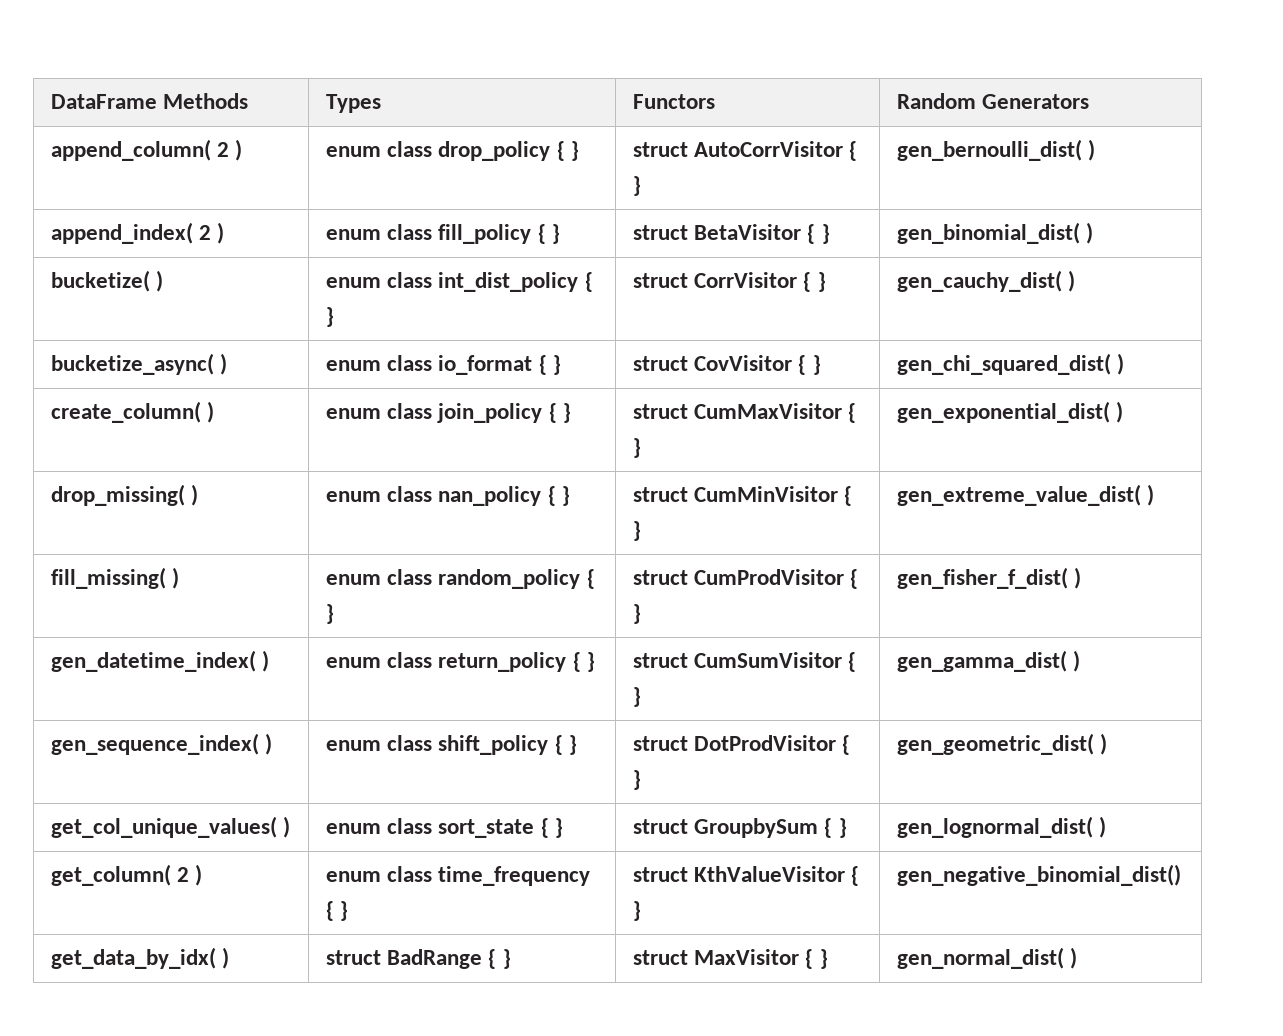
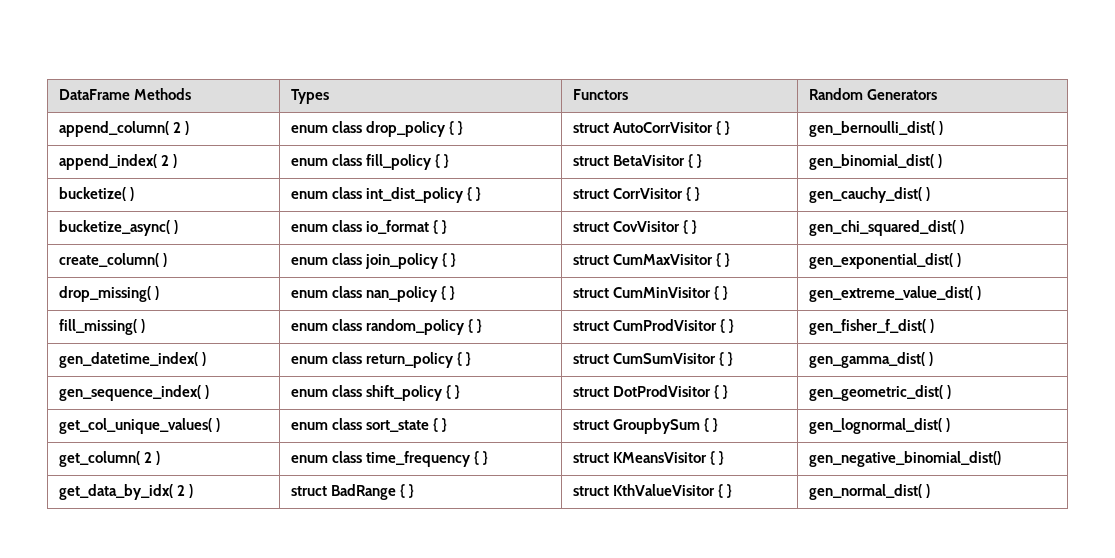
- get_column( 2 ) | enum class time_frequency { } | struct KthValueVisitor { } | gen_negative_binomial_dist()
+ get_column( 2 ) | enum class time_frequency { } | struct KMeansVisitor { } | gen_negative_binomial_dist()
- get_data_by_idx( ) | struct BadRange { } | struct MaxVisitor { } | gen_normal_dist( )
+ get_data_by_idx( 2 ) | struct BadRange { } | struct KthValueVisitor { } | gen_normal_dist( )

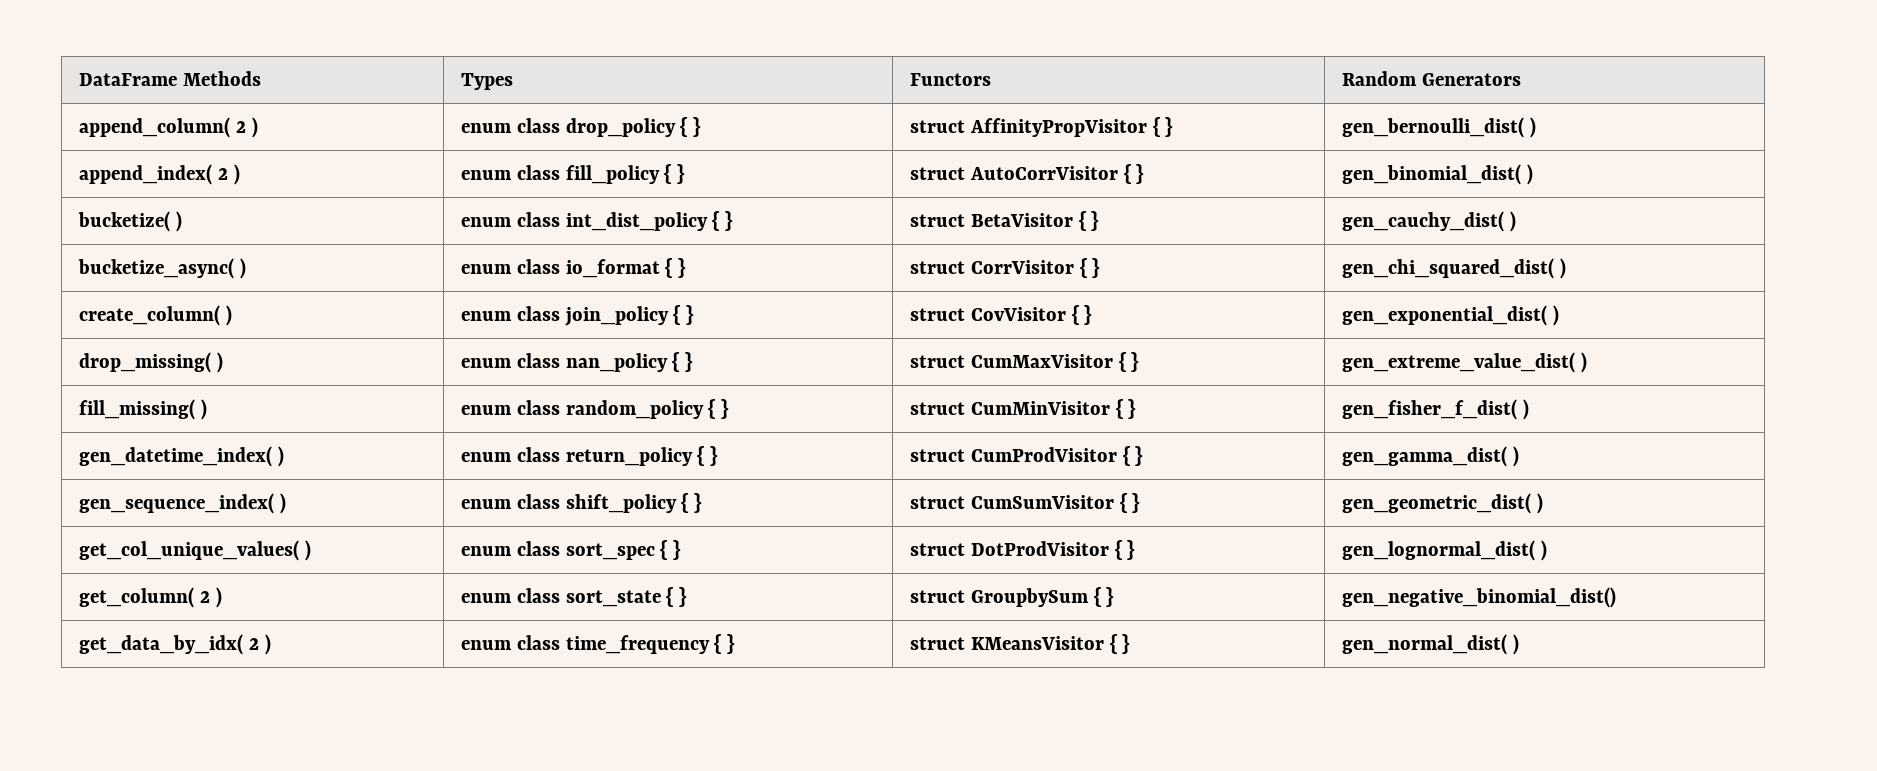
- append_column( 2 ) | enum class drop_policy { } | struct AutoCorrVisitor { } | gen_bernoulli_dist( )
+ append_column( 2 ) | enum class drop_policy { } | struct AffinityPropVisitor { } | gen_bernoulli_dist( )
- append_index( 2 ) | enum class fill_policy { } | struct BetaVisitor { } | gen_binomial_dist( )
+ append_index( 2 ) | enum class fill_policy { } | struct AutoCorrVisitor { } | gen_binomial_dist( )
- bucketize( ) | enum class int_dist_policy { } | struct CorrVisitor { } | gen_cauchy_dist( )
+ bucketize( ) | enum class int_dist_policy { } | struct BetaVisitor { } | gen_cauchy_dist( )
- bucketize_async( ) | enum class io_format { } | struct CovVisitor { } | gen_chi_squared_dist( )
+ bucketize_async( ) | enum class io_format { } | struct CorrVisitor { } | gen_chi_squared_dist( )
- create_column( ) | enum class join_policy { } | struct CumMaxVisitor { } | gen_exponential_dist( )
+ create_column( ) | enum class join_policy { } | struct CovVisitor { } | gen_exponential_dist( )
- drop_missing( ) | enum class nan_policy { } | struct CumMinVisitor { } | gen_extreme_value_dist( )
+ drop_missing( ) | enum class nan_policy { } | struct CumMaxVisitor { } | gen_extreme_value_dist( )
- fill_missing( ) | enum class random_policy { } | struct CumProdVisitor { } | gen_fisher_f_dist( )
+ fill_missing( ) | enum class random_policy { } | struct CumMinVisitor { } | gen_fisher_f_dist( )
- gen_datetime_index( ) | enum class return_policy { } | struct CumSumVisitor { } | gen_gamma_dist( )
+ gen_datetime_index( ) | enum class return_policy { } | struct CumProdVisitor { } | gen_gamma_dist( )
- gen_sequence_index( ) | enum class shift_policy { } | struct DotProdVisitor { } | gen_geometric_dist( )
+ gen_sequence_index( ) | enum class shift_policy { } | struct CumSumVisitor { } | gen_geometric_dist( )
- get_col_unique_values( ) | enum class sort_state { } | struct GroupbySum { } | gen_lognormal_dist( )
- get_column( 2 ) | enum class time_frequency { } | struct KMeansVisitor { } | gen_negative_binomial_dist()
- get_data_by_idx( 2 ) | struct BadRange { } | struct KthValueVisitor { } | gen_normal_dist( )
+ get_col_unique_values( ) | enum class sort_spec { } | struct DotProdVisitor { } | gen_lognormal_dist( )
+ get_column( 2 ) | enum class sort_state { } | struct GroupbySum { } | gen_negative_binomial_dist()
+ get_data_by_idx( 2 ) | enum class time_frequency { } | struct KMeansVisitor { } | gen_normal_dist( )

